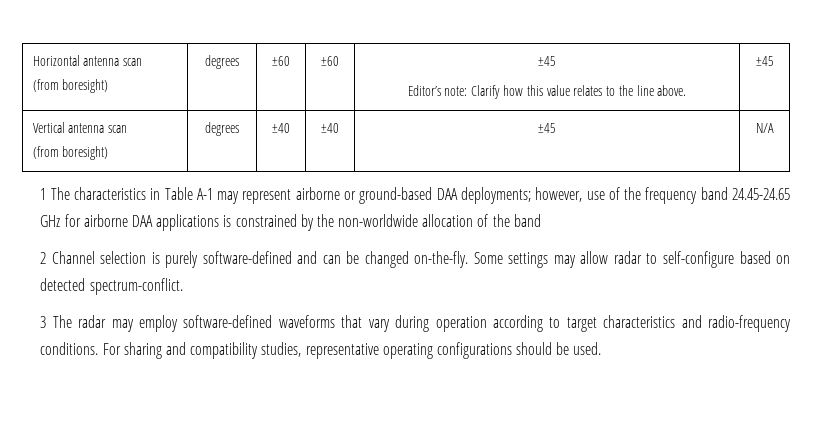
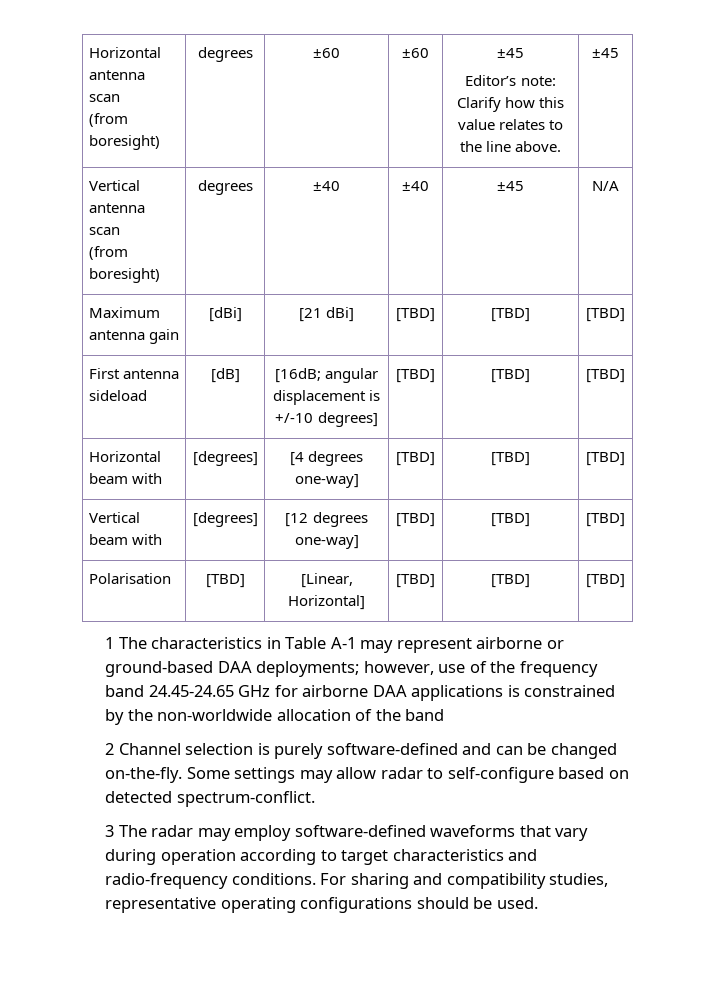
+ Maximum antenna gain | [dBi] | [21 dBi] | [TBD] | [TBD] | [TBD]
+ First antenna sideload | [dB] | [16dB; angular displacement is +/-10 degrees] | [TBD] | [TBD] | [TBD]
+ Horizontal beam with | [degrees] | [4 degrees one-way] | [TBD] | [TBD] | [TBD]
+ Vertical beam with | [degrees] | [12 degrees one-way] | [TBD] | [TBD] | [TBD]
+ Polarisation | [TBD] | [Linear, Horizontal] | [TBD] | [TBD] | [TBD]

